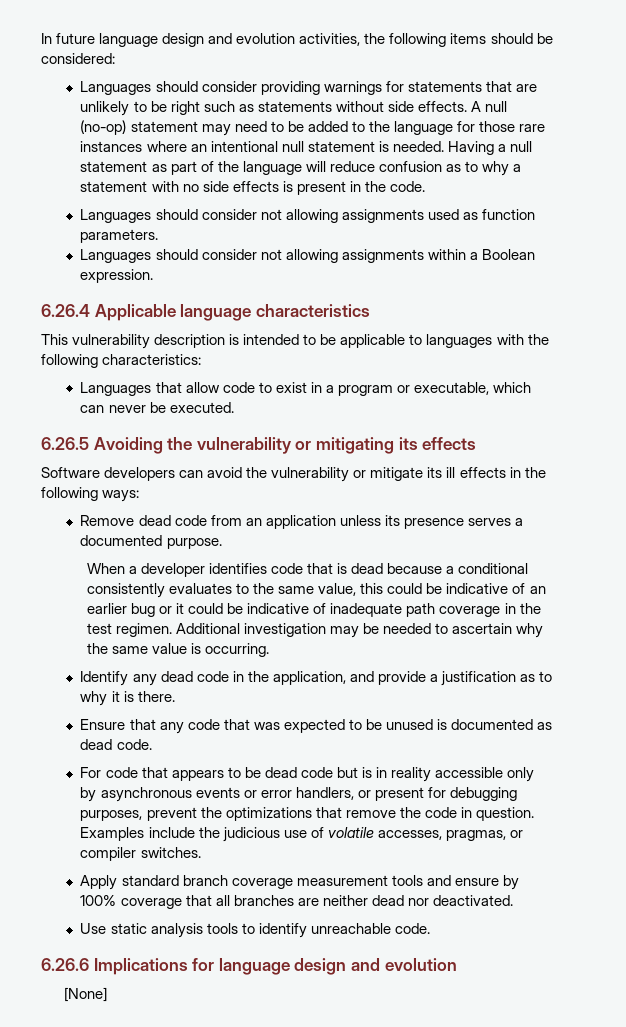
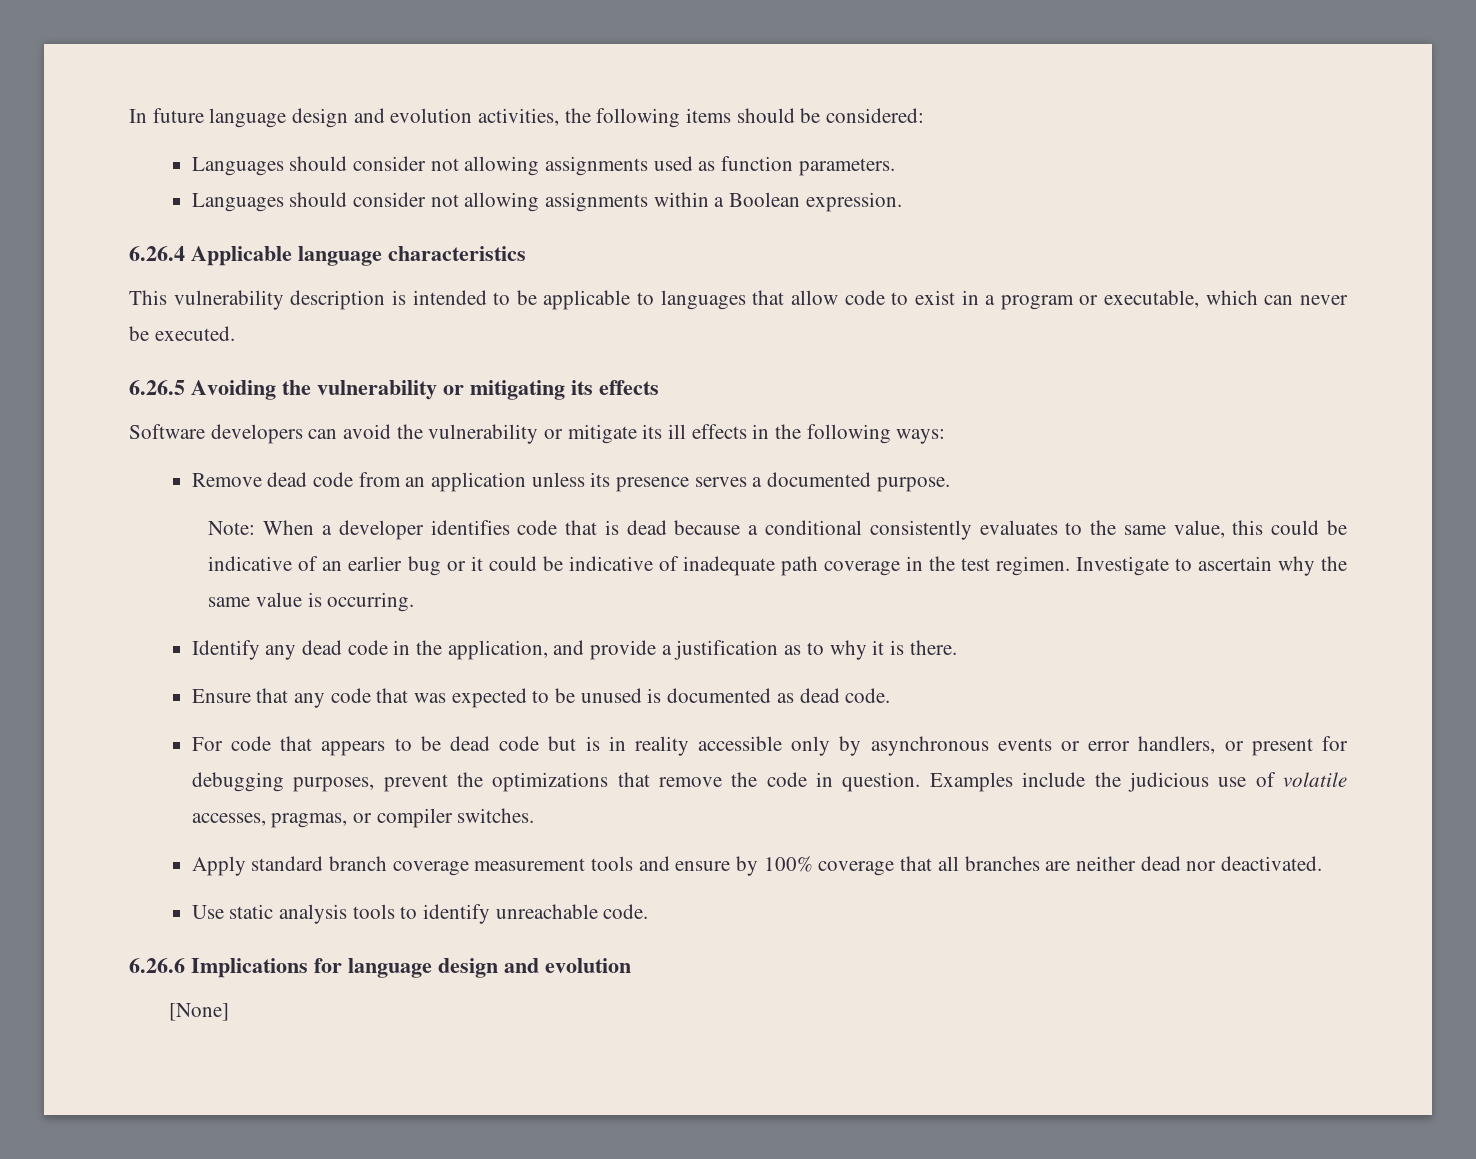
- Languages should consider providing warnings for statements that are unlikely to be right such as statements without side effects. A null (no-op) statement may need to be added to the language for those rare instances where an intentional null statement is needed. Having a null statement as part of the language will reduce confusion as to why a statement with no side effects is present in the code.
- This vulnerability description is intended to be applicable to languages with the following characteristics:
- Languages that allow code to exist in a program or executable, which can never be executed.
+ This vulnerability description is intended to be applicable to languages that allow code to exist in a program or executable, which can never be executed.
- When a developer identifies code that is dead because a conditional consistently evaluates to the same value, this could be indicative of an earlier bug or it could be indicative of inadequate path coverage in the test regimen.
+ Note: When a developer identifies code that is dead because a conditional consistently evaluates to the same value, this could be indicative of an earlier bug or it could be indicative of inadequate path coverage in the test regimen.
- Additional investigation may be needed to ascertain why the same value is occurring.
+ Investigate to ascertain why the same value is occurring.

